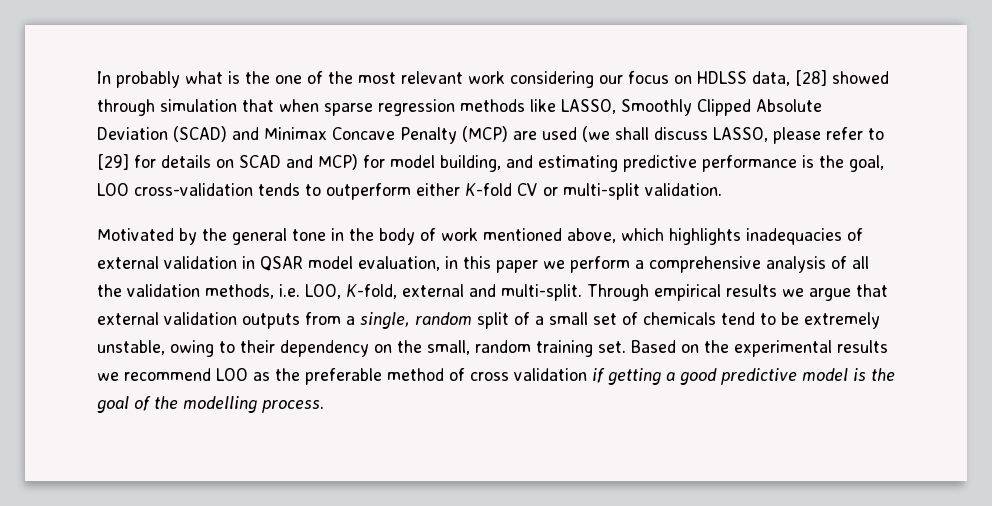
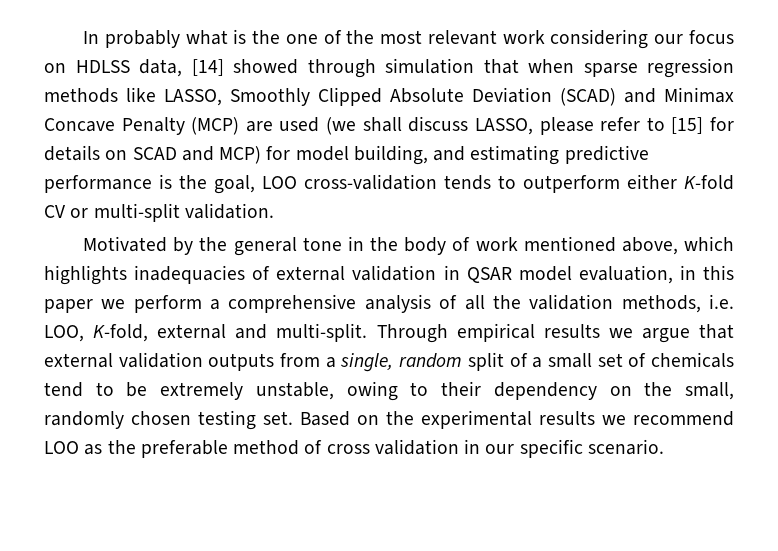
- In probably what is the one of the most relevant work considering our focus on HDLSS data, [28] showed through simulation that when sparse regression methods like LASSO, Smoothly Clipped Absolute Deviation (SCAD) and Minimax Concave Penalty (MCP) are used (we shall discuss LASSO, please refer to [29] for details on SCAD and MCP) for model building, and estimating predictive performance is the goal, LOO cross-validation tends to outperform either K-fold CV or multi-split validation.
+ In probably what is the one of the most relevant work considering our focus on HDLSS data, [14] showed through simulation that when sparse regression methods like LASSO, Smoothly Clipped Absolute Deviation (SCAD) and Minimax Concave Penalty (MCP) are used (we shall discuss LASSO, please refer to [15] for details on SCAD and MCP) for model building, and estimating predictive performance is the goal, LOO cross-validation tends to outperform either K-fold CV or multi-split validation.
- Through empirical results we argue that external validation outputs from a single, random split of a small set of chemicals tend to be extremely unstable, owing to their dependency on the small, random training set.
+ Through empirical results we argue that external validation outputs from a single, random split of a small set of chemicals tend to be extremely unstable, owing to their dependency on the small, randomly chosen testing set.
- Based on the experimental results we recommend LOO as the preferable method of cross validation if getting a good predictive model is the goal of the modelling process.
+ Based on the experimental results we recommend LOO as the preferable method of cross validation in our specific scenario.

